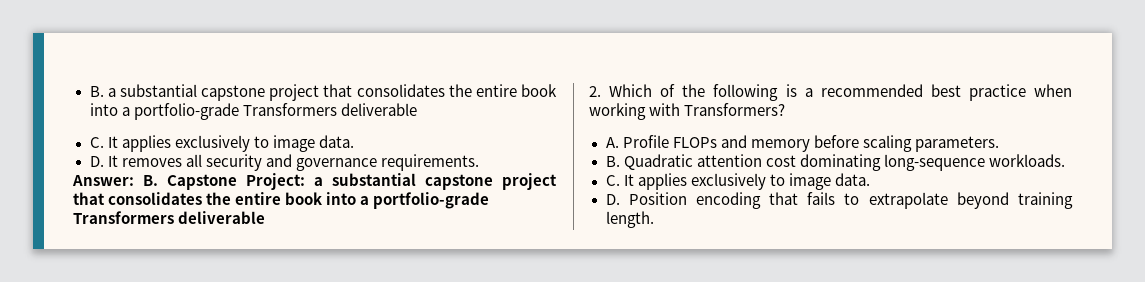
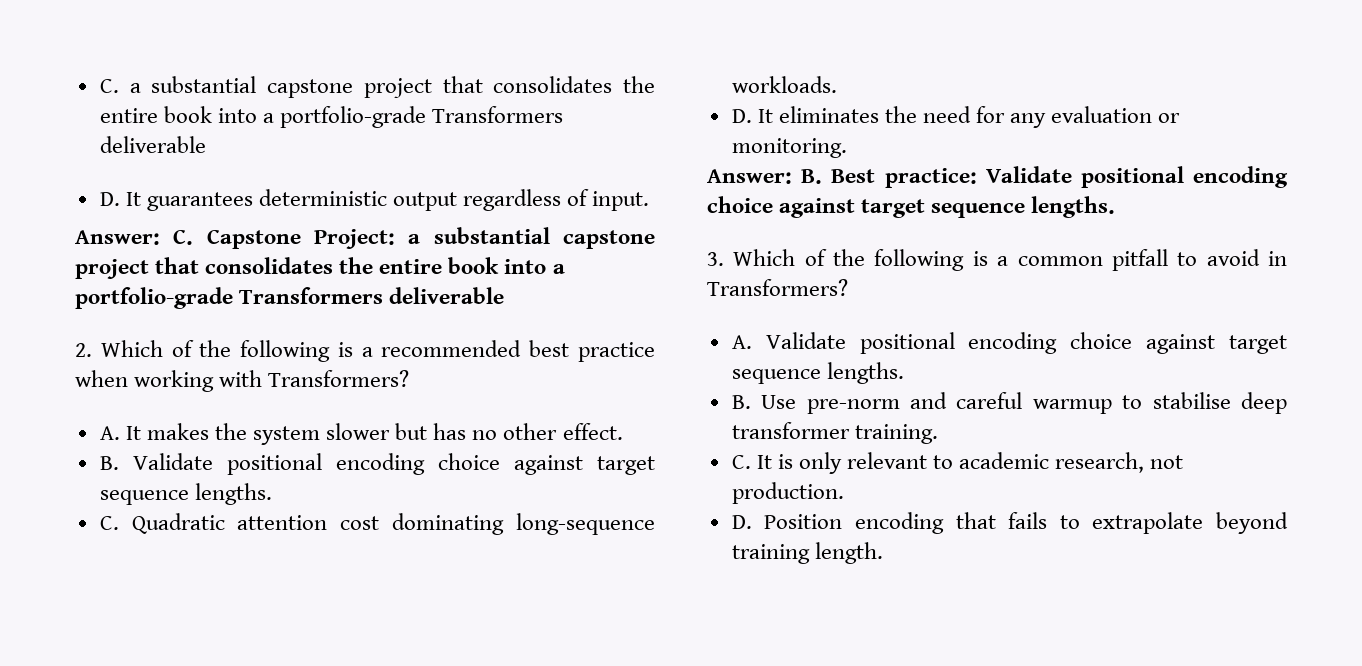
- B. a substantial capstone project that consolidates the entire book into a portfolio-grade Transformers deliverable
- C. It applies exclusively to image data.
- D. It removes all security and governance requirements.
- Answer: B. Capstone Project: a substantial capstone project that consolidates the entire book into a portfolio-grade Transformers deliverable
+ C. a substantial capstone project that consolidates the entire book into a portfolio-grade Transformers deliverable
+ D. It guarantees deterministic output regardless of input.
+ Answer: C. Capstone Project: a substantial capstone project that consolidates the entire book into a portfolio-grade Transformers deliverable
- A. Profile FLOPs and memory before scaling parameters.
- B. Quadratic attention cost dominating long-sequence workloads.
- C. It applies exclusively to image data.
+ A. It makes the system slower but has no other effect.
+ B. Validate positional encoding choice against target sequence lengths.
+ C. Quadratic attention cost dominating long-sequence workloads.
+ D. It eliminates the need for any evaluation or monitoring.
+ Answer: B. Best practice: Validate positional encoding choice against target sequence lengths.
+ 3. Which of the following is a common pitfall to avoid in Transformers?
+ A. Validate positional encoding choice against target sequence lengths.
+ B. Use pre-norm and careful warmup to stabilise deep transformer training.
+ C. It is only relevant to academic research, not production.

